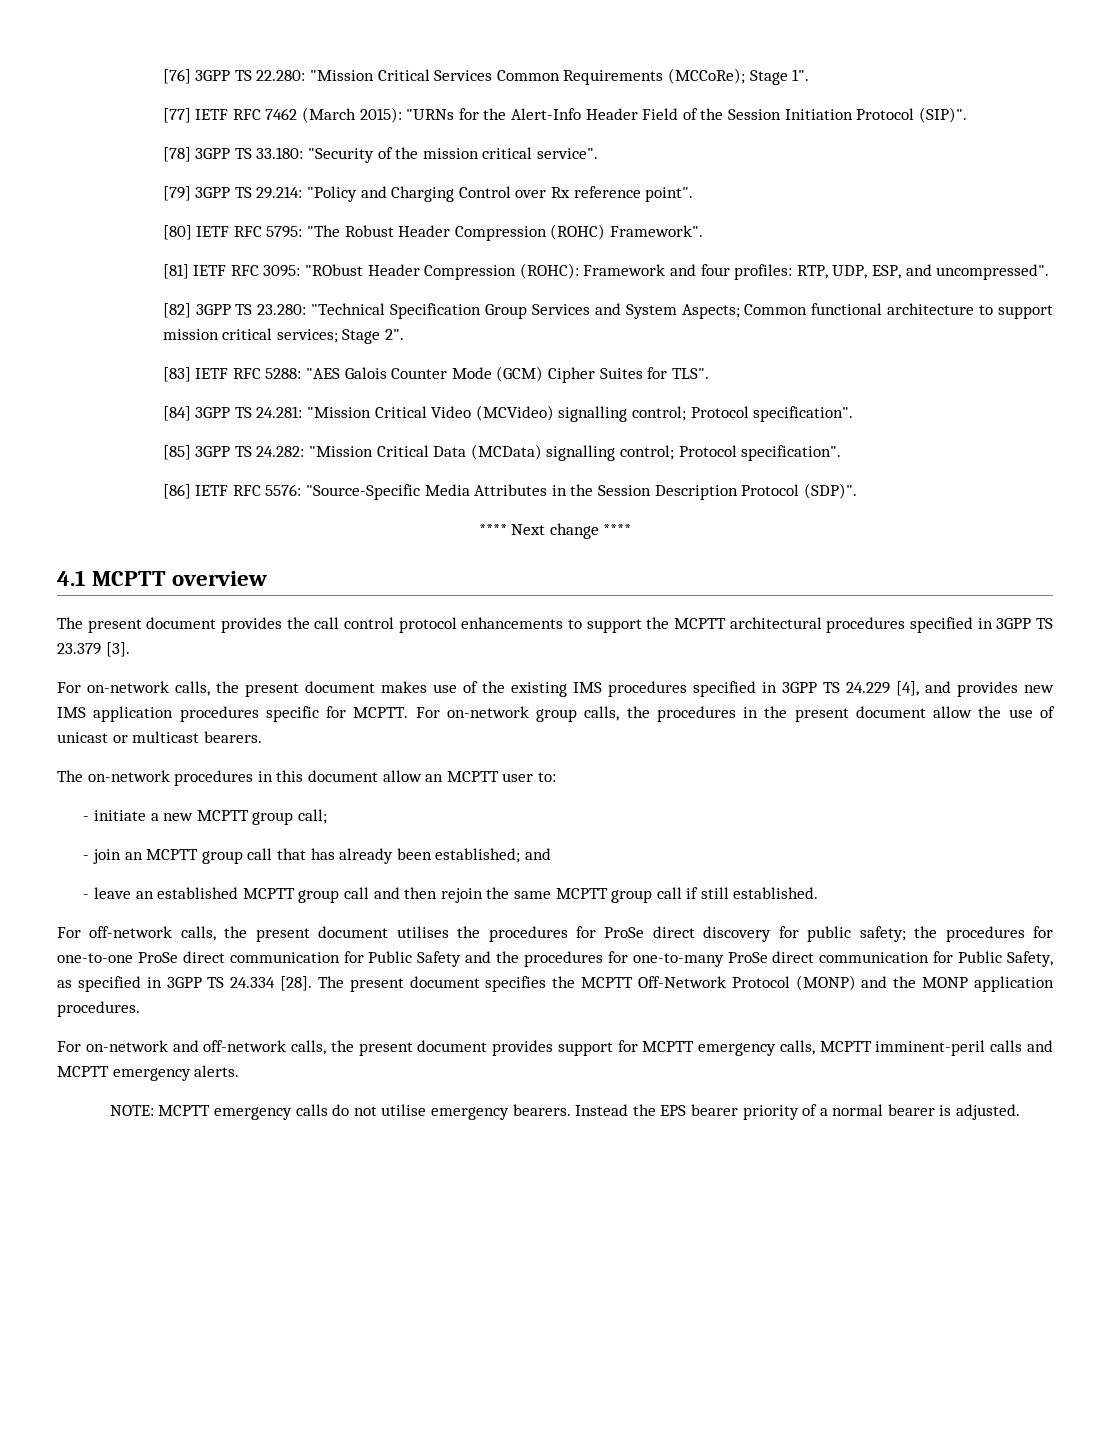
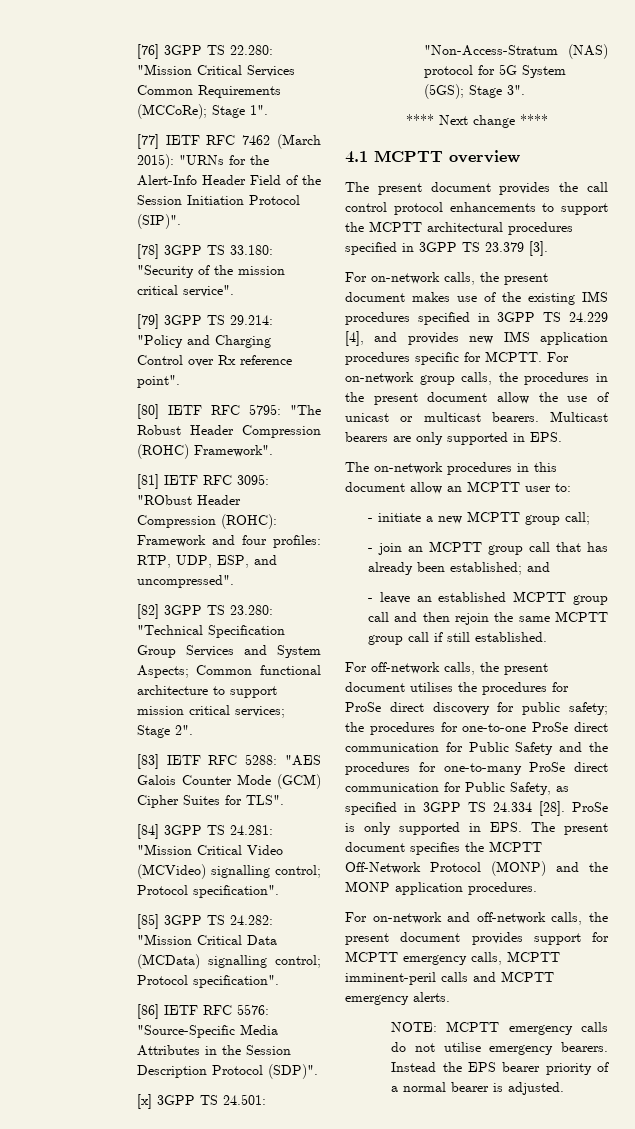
+ [x] 3GPP TS 24.501: "Non-Access-Stratum (NAS) protocol for 5G System (5GS); Stage 3".
+ Multicast bearers are only supported in EPS.
- The present document specifies the MCPTT Off-Network Protocol (MONP) and the MONP application procedures.
+ ProSe is only supported in EPS. The present document specifies the MCPTT Off-Network Protocol (MONP) and the MONP application procedures.

